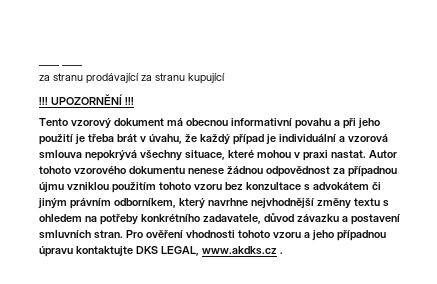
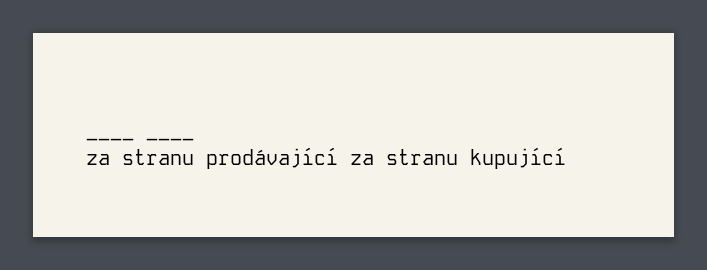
- !!! UPOZORNĚNÍ !!!
- Tento vzorový dokument má obecnou informativní povahu a při jeho použití je třeba brát v úvahu, že každý případ je individuální a vzorová smlouva nepokrývá všechny situace, které mohou v praxi nastat. Autor tohoto vzorového dokumentu nenese žádnou odpovědnost za případnou újmu vzniklou použitím tohoto vzoru bez konzultace s advokátem či jiným právním odborníkem, který navrhne nejvhodnější změny textu s ohledem na potřeby konkrétního zadavatele, důvod závazku a postavení smluvních stran. Pro ověření vhodnosti tohoto vzoru a jeho případnou úpravu kontaktujte DKS LEGAL, www.akdks.cz .

